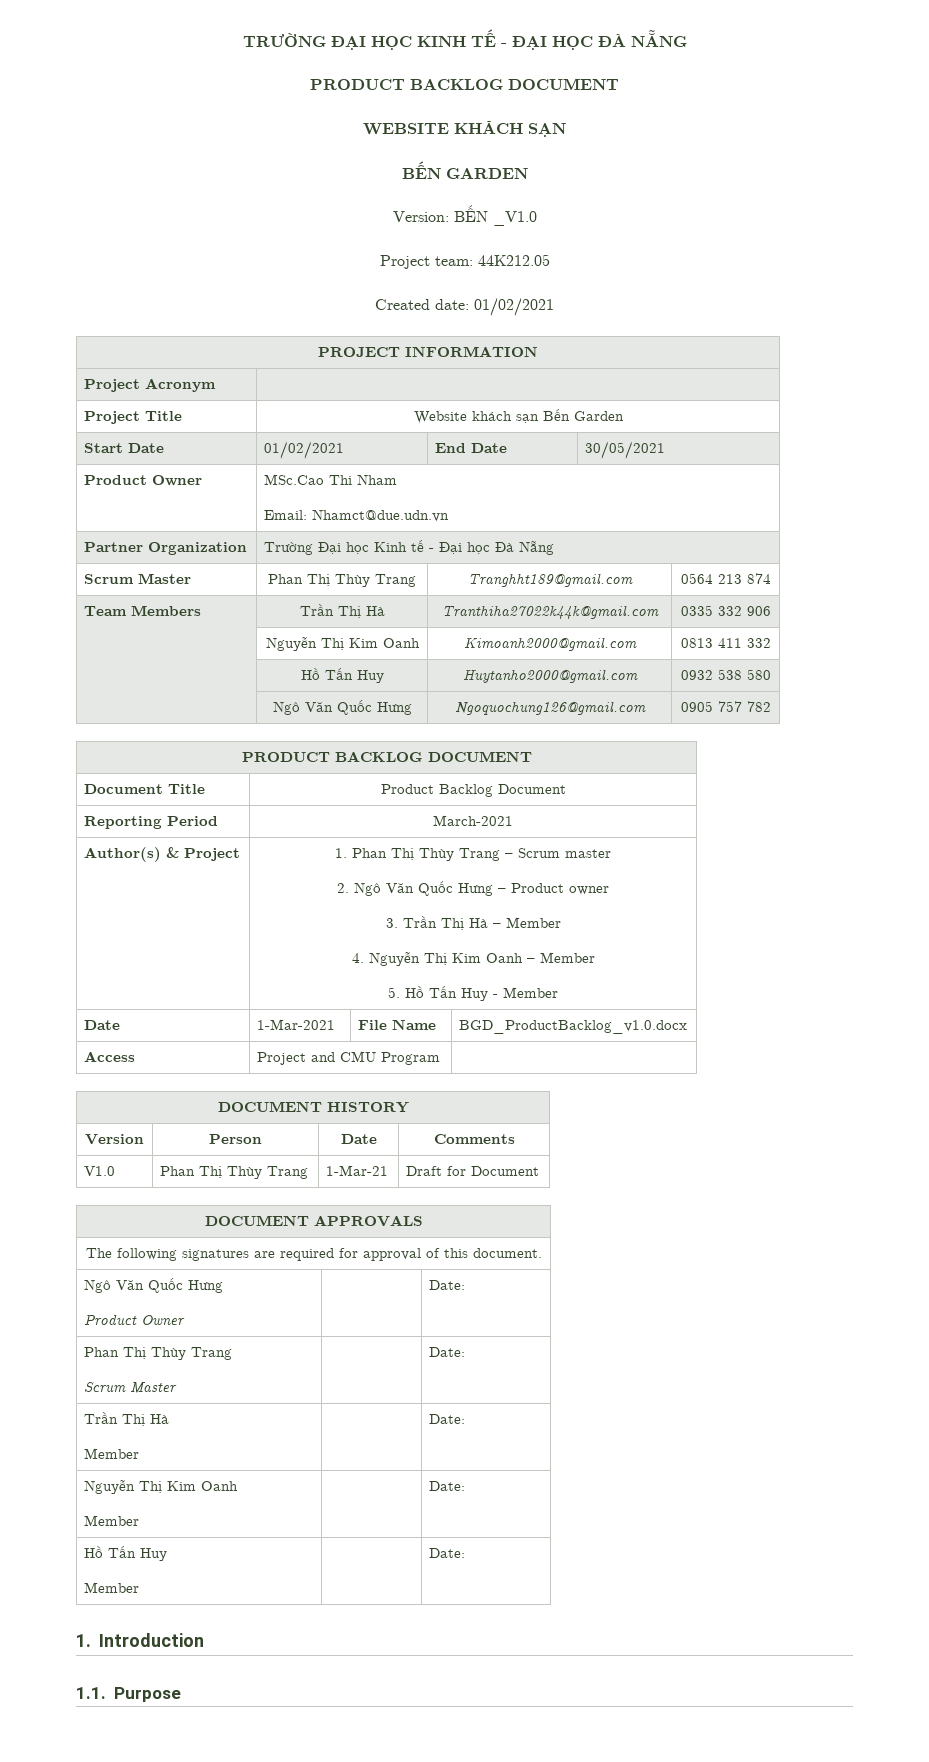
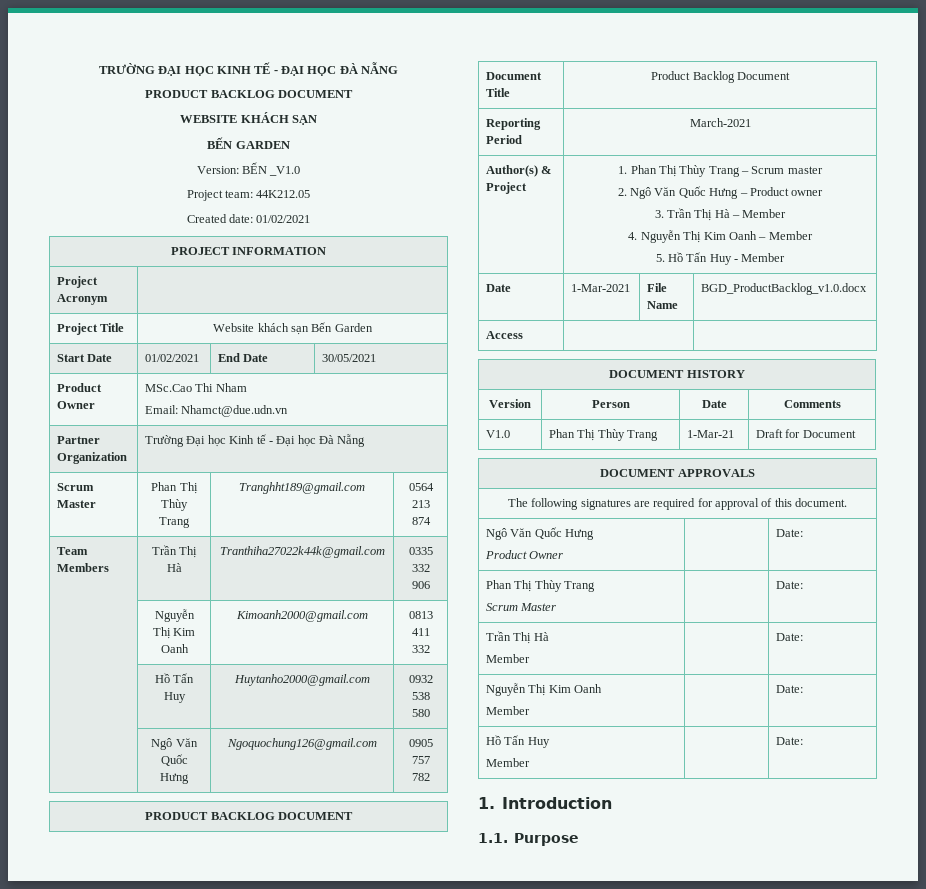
- Access | Project and CMU Program |
+ Access | |

